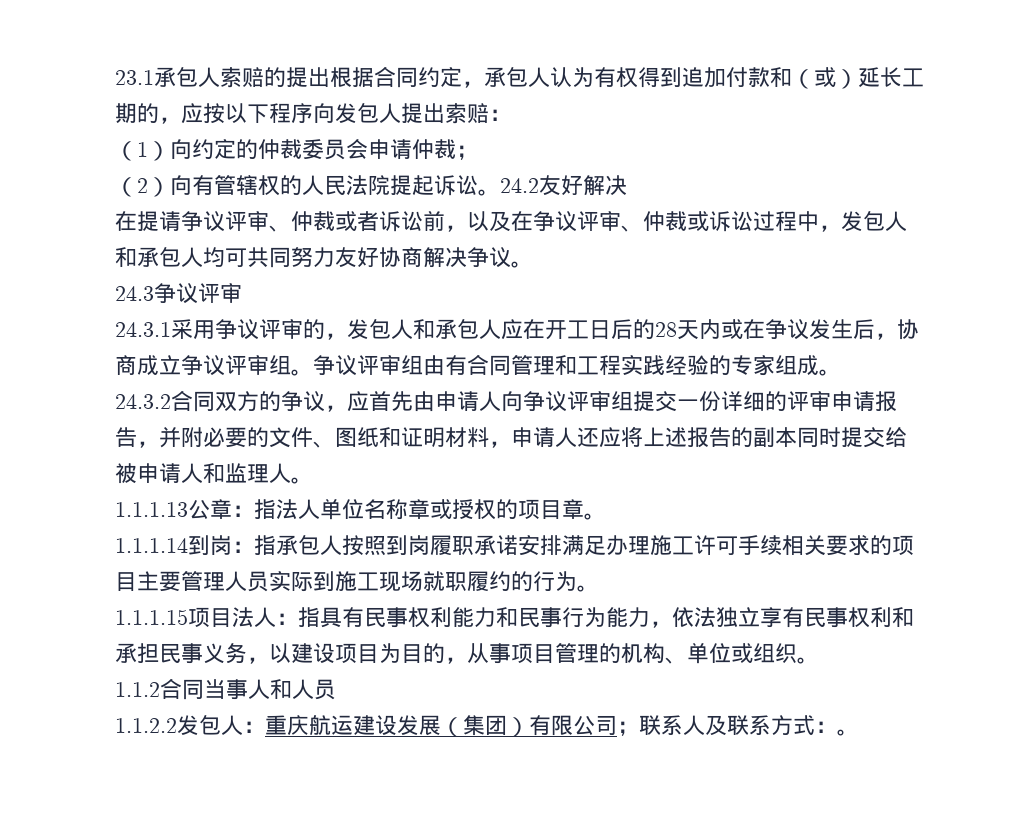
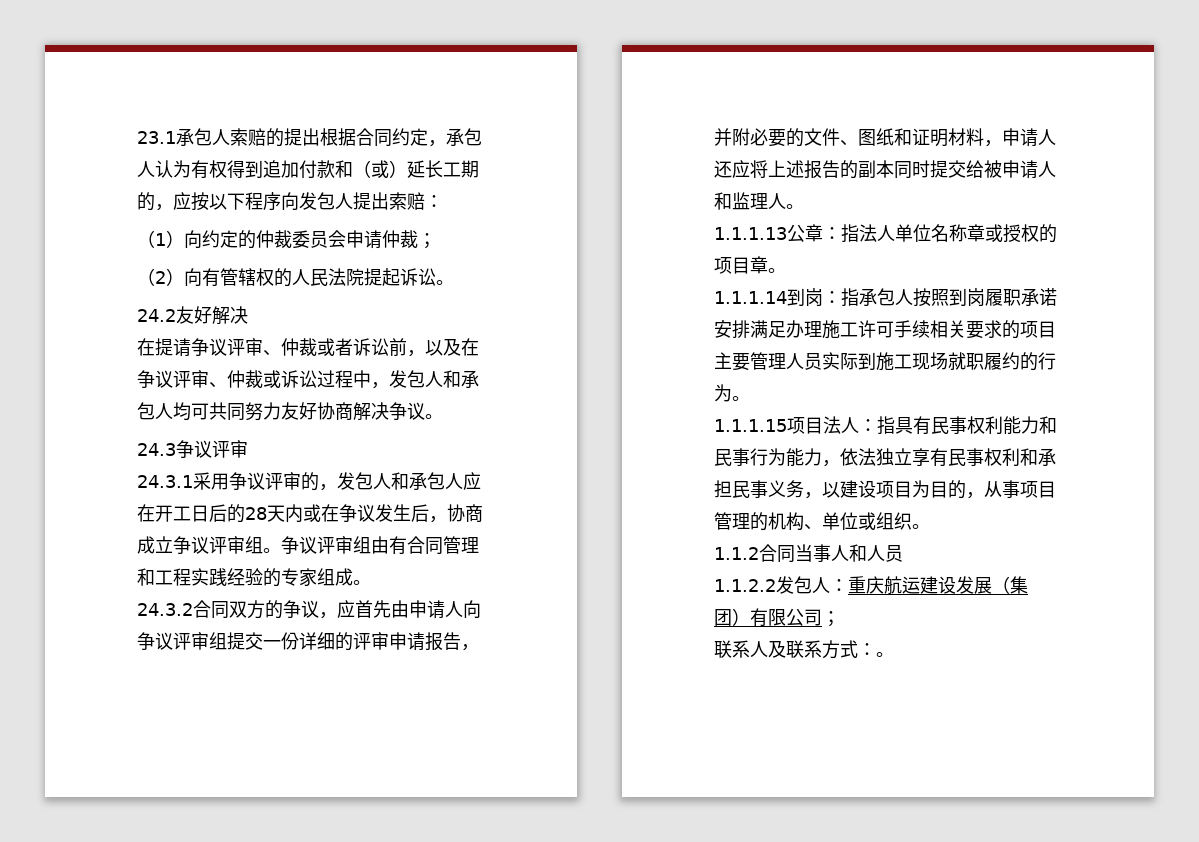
- （2）向有管辖权的人民法院提起诉讼。24.2友好解决
+ （2）向有管辖权的人民法院提起诉讼。
+ 24.2友好解决
- 1.1.2.2发包人：重庆航运建设发展（集团）有限公司；联系人及联系方式：。
+ 1.1.2.2发包人：重庆航运建设发展（集团）有限公司；
+ 联系人及联系方式：。

